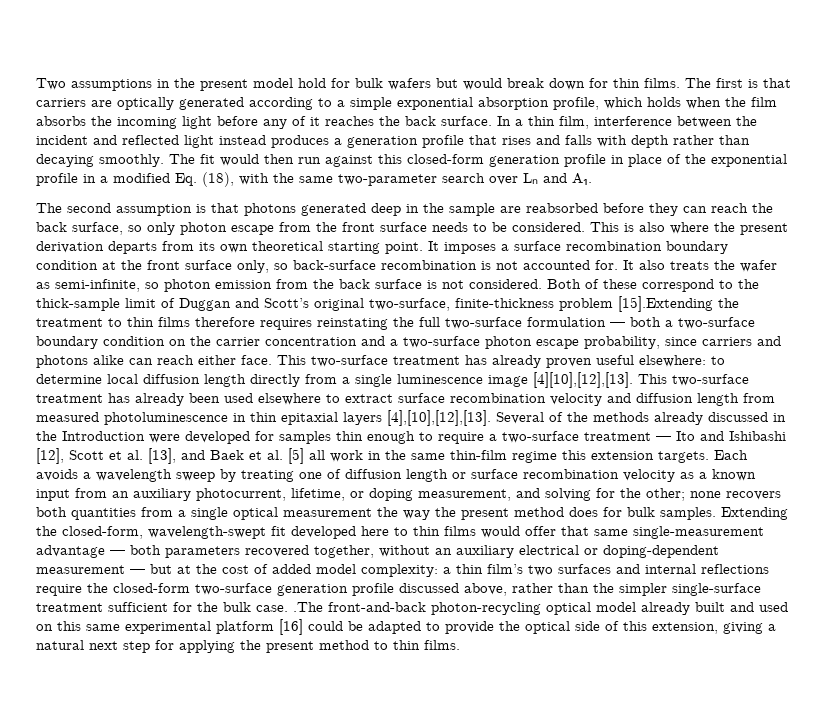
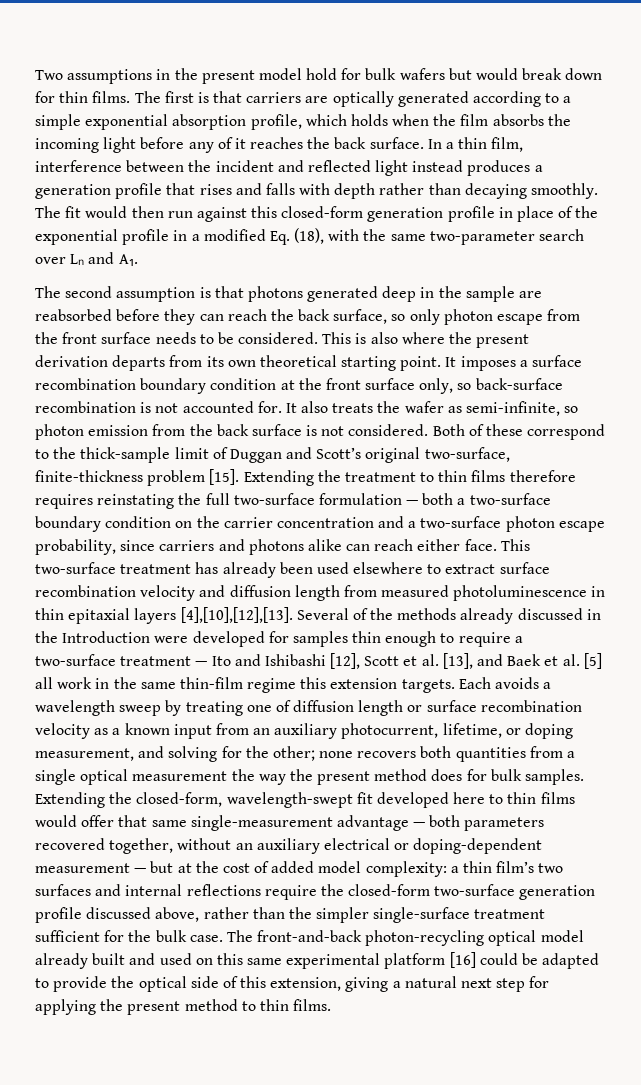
- Both of these correspond to the thick-sample limit of Duggan and Scott’s original two-surface, finite-thickness problem [15].Extending the treatment to thin films therefore requires reinstating the full two-surface formulation — both a two-surface boundary condition on the carrier concentration and a two-surface photon escape probability, since carriers and photons alike can reach either face.
+ Both of these correspond to the thick-sample limit of Duggan and Scott’s original two-surface, finite-thickness problem [15]. Extending the treatment to thin films therefore requires reinstating the full two-surface formulation — both a two-surface boundary condition on the carrier concentration and a two-surface photon escape probability, since carriers and photons alike can reach either face.
- This two-surface treatment has already proven useful elsewhere: to determine local diffusion length directly from a single luminescence image [4][10],[12],[13]. This two-surface treatment has already been used elsewhere to extract surface recombination velocity and diffusion length from measured photoluminescence in thin epitaxial layers [4],[10],[12],[13].
+ This two-surface treatment has already been used elsewhere to extract surface recombination velocity and diffusion length from measured photoluminescence in thin epitaxial layers [4],[10],[12],[13].
- a thin film’s two surfaces and internal reflections require the closed-form two-surface generation profile discussed above, rather than the simpler single-surface treatment sufficient for the bulk case. .The front-and-back photon-recycling optical model already built and used on this same experimental platform [16] could be adapted to provide the optical side of this extension, giving a natural next step for applying the present method to thin films.
+ a thin film’s two surfaces and internal reflections require the closed-form two-surface generation profile discussed above, rather than the simpler single-surface treatment sufficient for the bulk case. The front-and-back photon-recycling optical model already built and used on this same experimental platform [16] could be adapted to provide the optical side of this extension, giving a natural next step for applying the present method to thin films.

